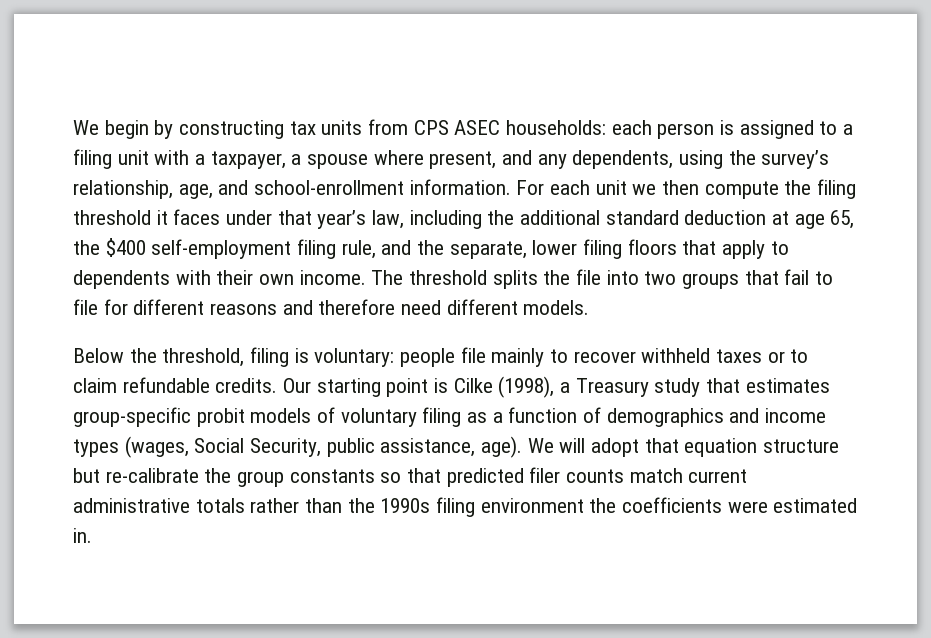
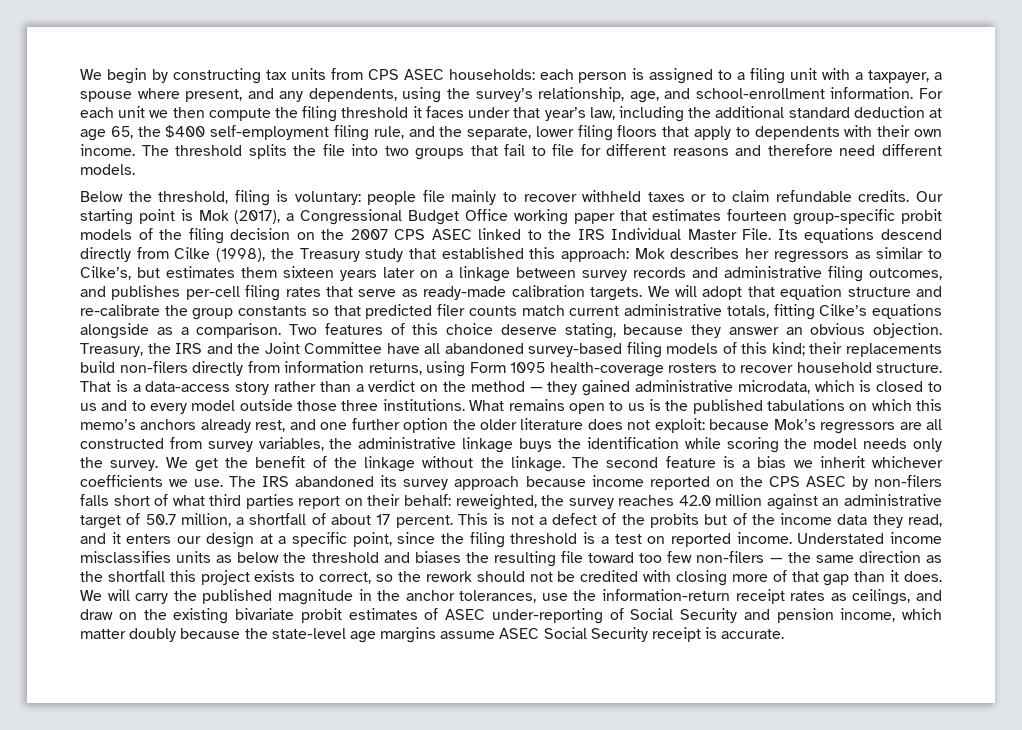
- Our starting point is Cilke (1998), a Treasury study that estimates group-specific probit models of voluntary filing as a function of demographics and income types (wages, Social Security, public assistance, age).
+ Our starting point is Mok (2017), a Congressional Budget Office working paper that estimates fourteen group-specific probit models of the filing decision on the 2007 CPS ASEC linked to the IRS Individual Master File. Its equations descend directly from Cilke (1998), the Treasury study that established this approach: Mok describes her regressors as similar to Cilke’s, but estimates them sixteen years later on a linkage between survey records and administrative filing outcomes, and publishes per-cell filing rates that serve as ready-made calibration targets.
- We will adopt that equation structure but re-calibrate the group constants so that predicted filer counts match current administrative totals rather than the 1990s filing environment the coefficients were estimated in.
+ We will adopt that equation structure and re-calibrate the group constants so that predicted filer counts match current administrative totals, fitting Cilke’s equations alongside as a comparison. Two features of this choice deserve stating, because they answer an obvious objection. Treasury, the IRS and the Joint Committee have all abandoned survey-based filing models of this kind; their replacements build non-filers directly from information returns, using Form 1095 health-coverage rosters to recover household structure. That is a data-access story rather than a verdict on the method — they gained administrative microdata, which is closed to us and to every model outside those three institutions. What remains open to us is the published tabulations on which this memo’s anchors already rest, and one further option the older literature does not exploit: because Mok’s regressors are all constructed from survey variables, the administrative linkage buys the identification while scoring the model needs only the survey. We get the benefit of the linkage without the linkage. The second feature is a bias we inherit whichever coefficients we use. The IRS abandoned its survey approach because income reported on the CPS ASEC by non-filers falls short of what third parties report on their behalf: reweighted, the survey reaches 42.0 million against an administrative target of 50.7 million, a shortfall of about 17 percent. This is not a defect of the probits but of the income data they read, and it enters our design at a specific point, since the filing threshold is a test on reported income. Understated income misclassifies units as below the threshold and biases the resulting file toward too few non-filers — the same direction as the shortfall this project exists to correct, so the rework should not be credited with closing more of that gap than it does. We will carry the published magnitude in the anchor tolerances, use the information-return receipt rates as ceilings, and draw on the existing bivariate probit estimates of ASEC under-reporting of Social Security and pension income, which matter doubly because the state-level age margins assume ASEC Social Security receipt is accurate.

